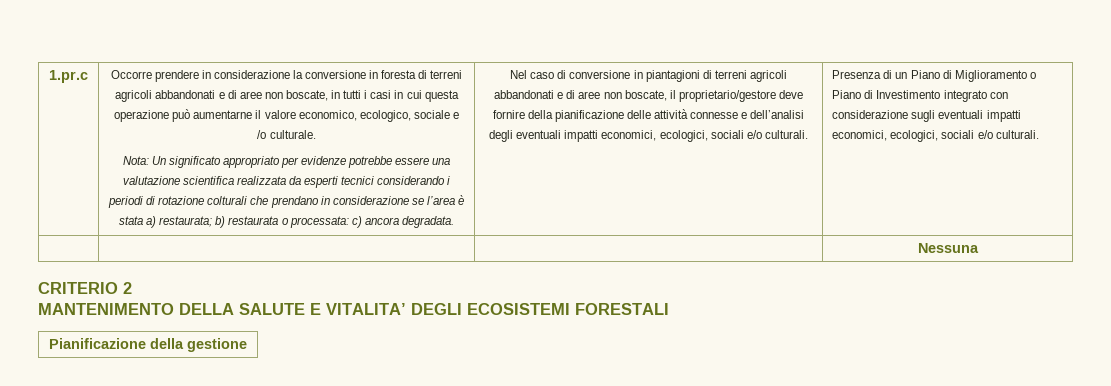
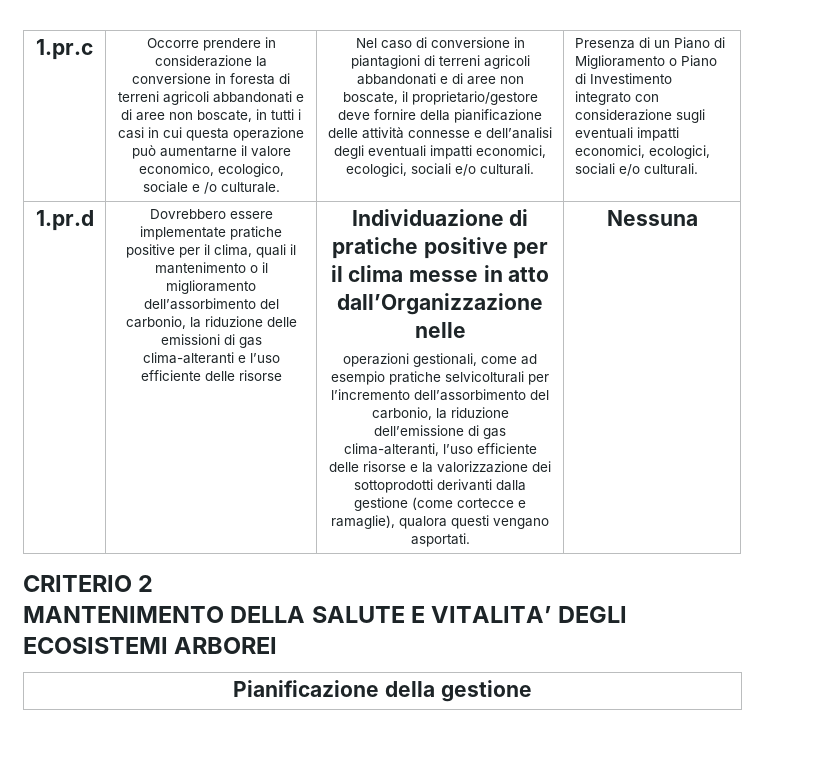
- Nota: Un significato appropriato per evidenze potrebbe essere una valutazione scientifica realizzata da esperti tecnici considerando i periodi di rotazione colturali che prendano in considerazione se l’area è stata a) restaurata; b) restaurata o processata: c) ancora degradata.
+ 1.pr.d | Dovrebbero essere implementate pratiche positive per il clima, quali il mantenimento o il miglioramento dell’assorbimento del carbonio, la riduzione delle emissioni di gas clima-alteranti e l’uso efficiente delle risorse | Individuazione di pratiche positive per il clima messe in atto dall’Organizzazione nelle
+ operazioni gestionali, come ad esempio pratiche selvicolturali per l’incremento dell’assorbimento del carbonio, la riduzione dell’emissione di gas clima-alteranti, l’uso efficiente delle risorse e la valorizzazione dei sottoprodotti derivanti dalla gestione (come cortecce e ramaglie), qualora questi vengano asportati.
- MANTENIMENTO DELLA SALUTE E VITALITA’ DEGLI ECOSISTEMI FORESTALI
+ MANTENIMENTO DELLA SALUTE E VITALITA’ DEGLI ECOSISTEMI ARBOREI

